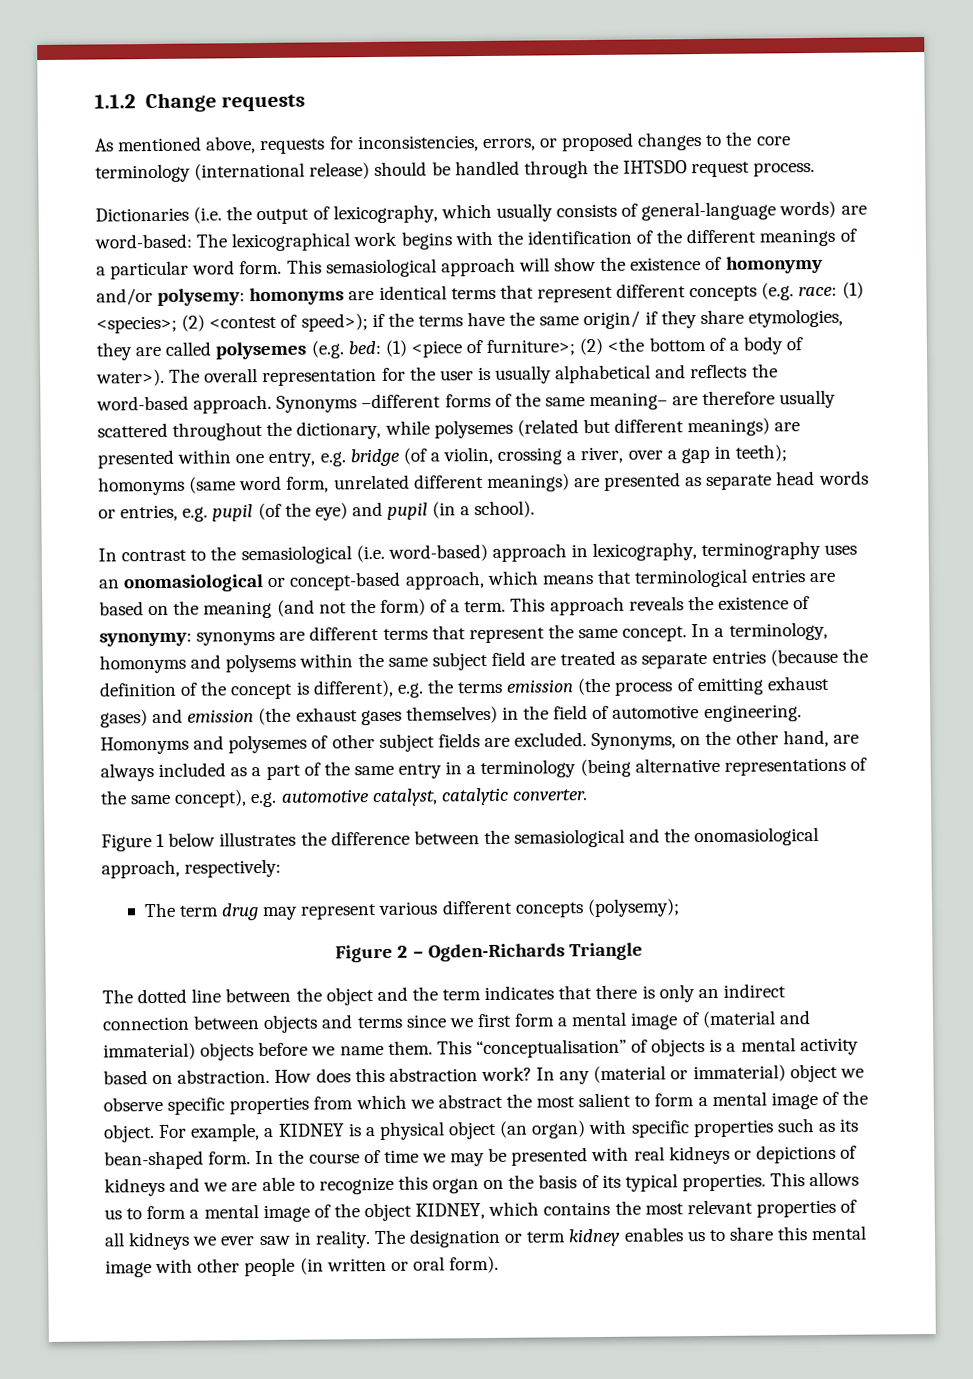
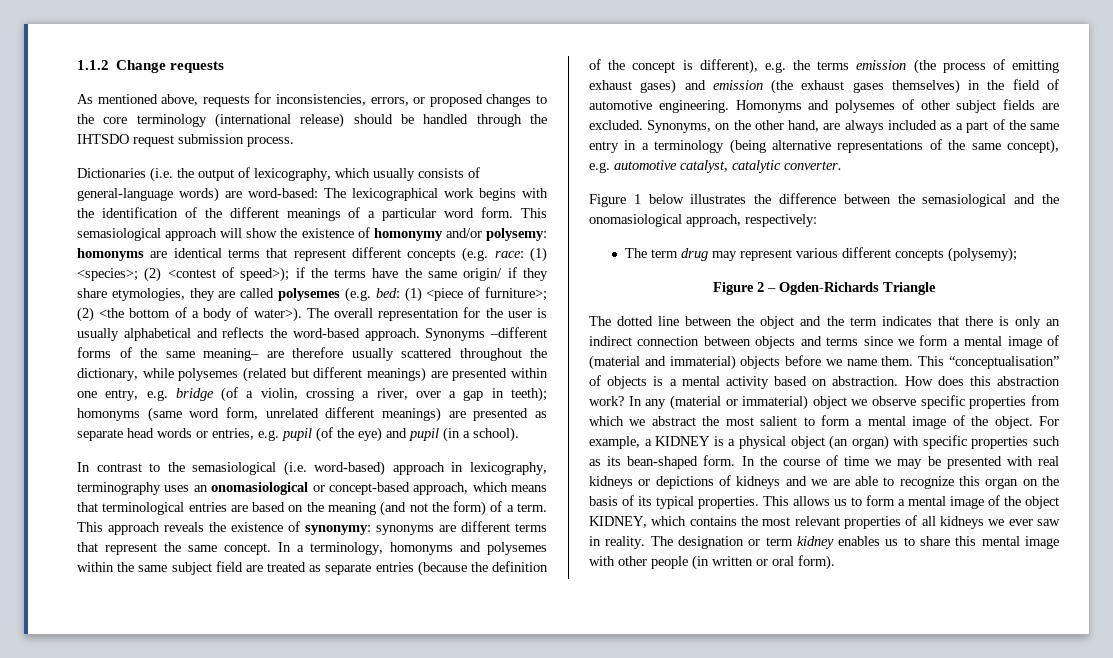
- As mentioned above, requests for inconsistencies, errors, or proposed changes to the core terminology (international release) should be handled through the IHTSDO request process.
+ As mentioned above, requests for inconsistencies, errors, or proposed changes to the core terminology (international release) should be handled through the IHTSDO request submission process.
- In a terminology, homonyms and polysems within the same subject field are treated as separate entries (because the definition of the concept is different), e.g. the terms emission (the process of emitting exhaust gases) and emission (the exhaust gases themselves) in the field of automotive engineering.
+ In a terminology, homonyms and polysemes within the same subject field are treated as separate entries (because the definition of the concept is different), e.g. the terms emission (the process of emitting exhaust gases) and emission (the exhaust gases themselves) in the field of automotive engineering.
- The dotted line between the object and the term indicates that there is only an indirect connection between objects and terms since we first form a mental image of (material and immaterial) objects before we name them.
+ The dotted line between the object and the term indicates that there is only an indirect connection between objects and terms since we form a mental image of (material and immaterial) objects before we name them.

